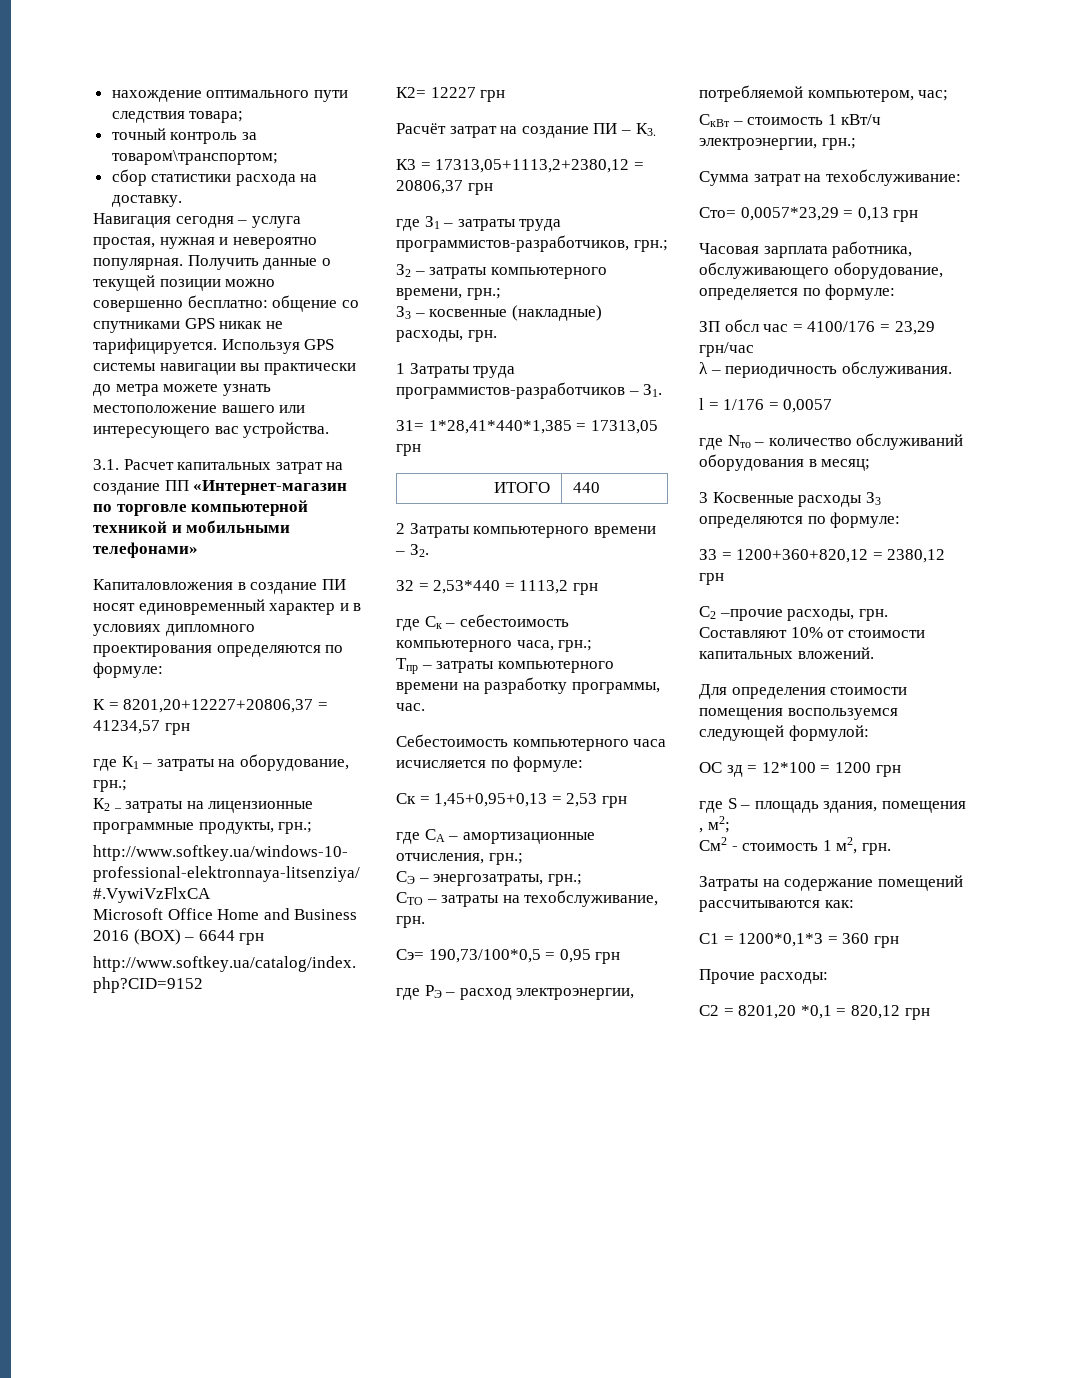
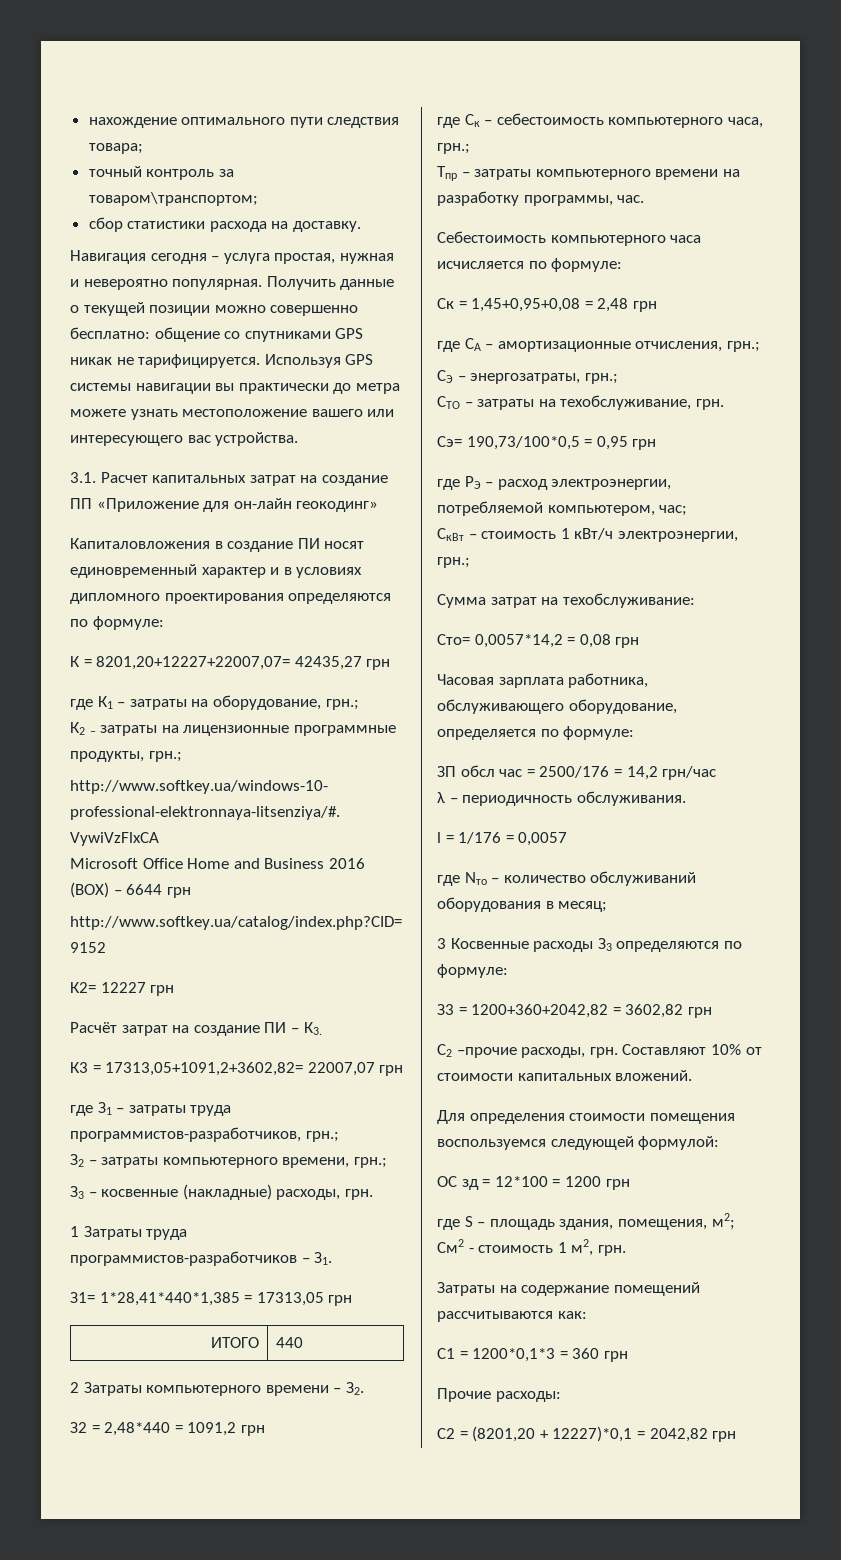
- 3.1. Расчет капитальных затрат на создание ПП «Интернет-магазин по торговле компьютерной техникой и мобильными телефонами»
+ 3.1. Расчет капитальных затрат на создание ПП «Приложение для он-лайн геокодинг»
- К = 8201,20+12227+20806,37 = 41234,57 грн
+ К = 8201,20+12227+22007,07= 42435,27 грн
- К3 = 17313,05+1113,2+2380,12 = 20806,37 грн
+ К3 = 17313,05+1091,2+3602,82= 22007,07 грн
- З2 = 2,53*440 = 1113,2 грн
+ З2 = 2,48*440 = 1091,2 грн
- Ск = 1,45+0,95+0,13 = 2,53 грн
+ Ск = 1,45+0,95+0,08 = 2,48 грн
- Сто= 0,0057*23,29 = 0,13 грн
+ Сто= 0,0057*14,2 = 0,08 грн
- ЗП обсл час = 4100/176 = 23,29 грн/час
+ ЗП обсл час = 2500/176 = 14,2 грн/час
- З3 = 1200+360+820,12 = 2380,12 грн
+ З3 = 1200+360+2042,82 = 3602,82 грн
- где S – площадь здания, помещения , м2;
+ где S – площадь здания, помещения, м2;
- С2 = 8201,20 *0,1 = 820,12 грн
+ С2 = (8201,20 + 12227)*0,1 = 2042,82 грн

